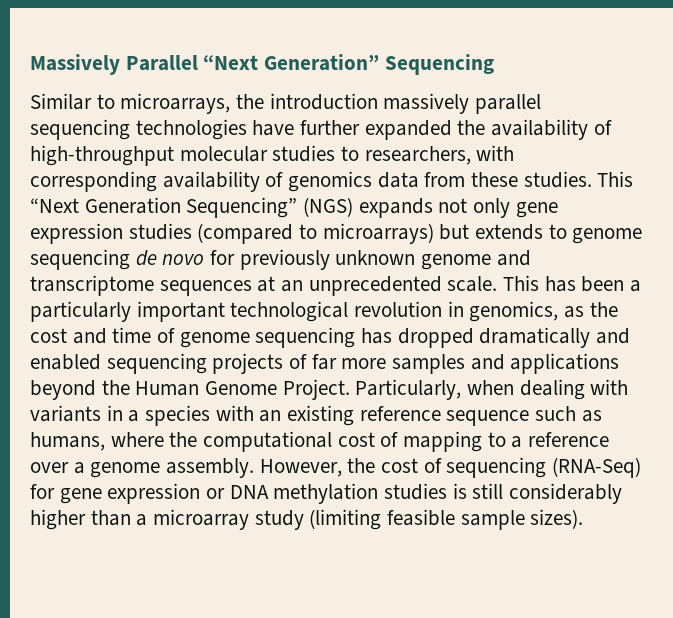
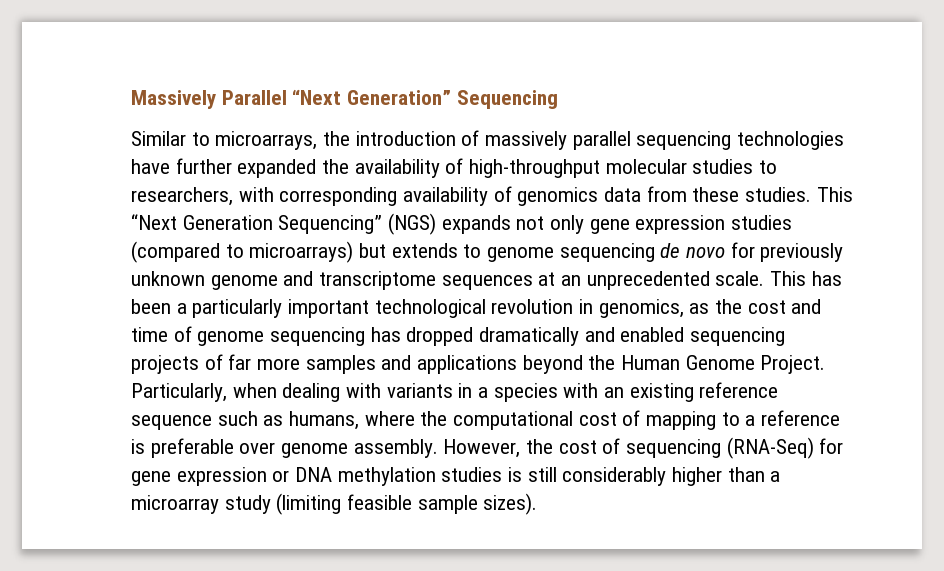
- Similar to microarrays, the introduction massively parallel sequencing technologies have further expanded the availability of high-throughput molecular studies to researchers, with corresponding availability of genomics data from these studies.
+ Similar to microarrays, the introduction of massively parallel sequencing technologies have further expanded the availability of high-throughput molecular studies to researchers, with corresponding availability of genomics data from these studies.
- Particularly, when dealing with variants in a species with an existing reference sequence such as humans, where the computational cost of mapping to a reference over a genome assembly.
+ Particularly, when dealing with variants in a species with an existing reference sequence such as humans, where the computational cost of mapping to a reference is preferable over genome assembly.

